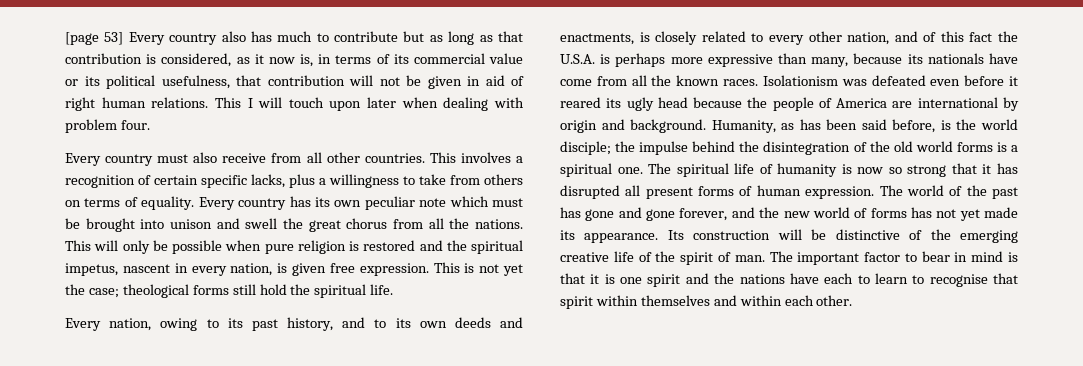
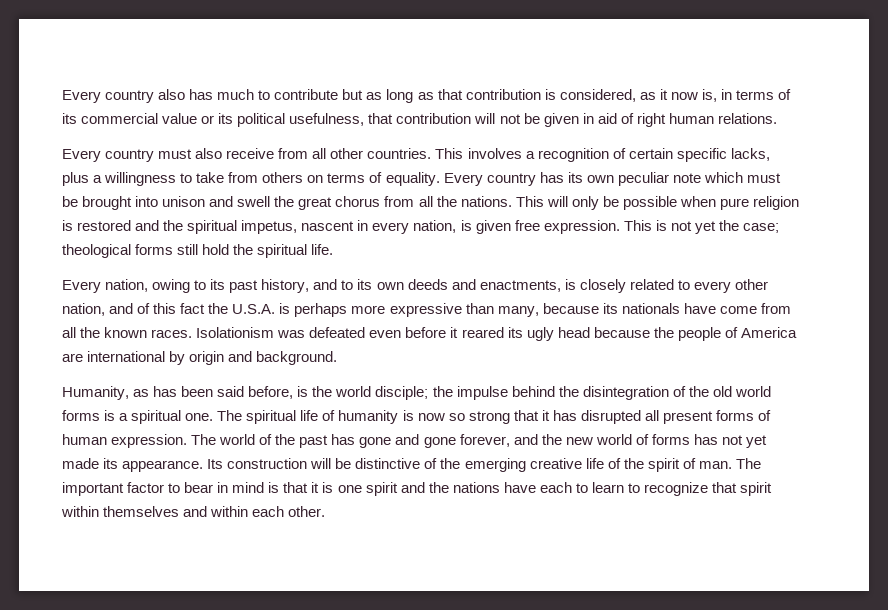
- [page 53] Every country also has much to contribute but as long as that contribution is considered, as it now is, in terms of its commercial value or its political usefulness, that contribution will not be given in aid of right human relations. This I will touch upon later when dealing with problem four.
+ Every country also has much to contribute but as long as that contribution is considered, as it now is, in terms of its commercial value or its political usefulness, that contribution will not be given in aid of right human relations.
- Isolationism was defeated even before it reared its ugly head because the people of America are international by origin and background. Humanity, as has been said before, is the world disciple; the impulse behind the disintegration of the old world forms is a spiritual one.
+ Isolationism was defeated even before it reared its ugly head because the people of America are international by origin and background.
+ Humanity, as has been said before, is the world disciple; the impulse behind the disintegration of the old world forms is a spiritual one.
- The important factor to bear in mind is that it is one spirit and the nations have each to learn to recognise that spirit within themselves and within each other.
+ The important factor to bear in mind is that it is one spirit and the nations have each to learn to recognize that spirit within themselves and within each other.

